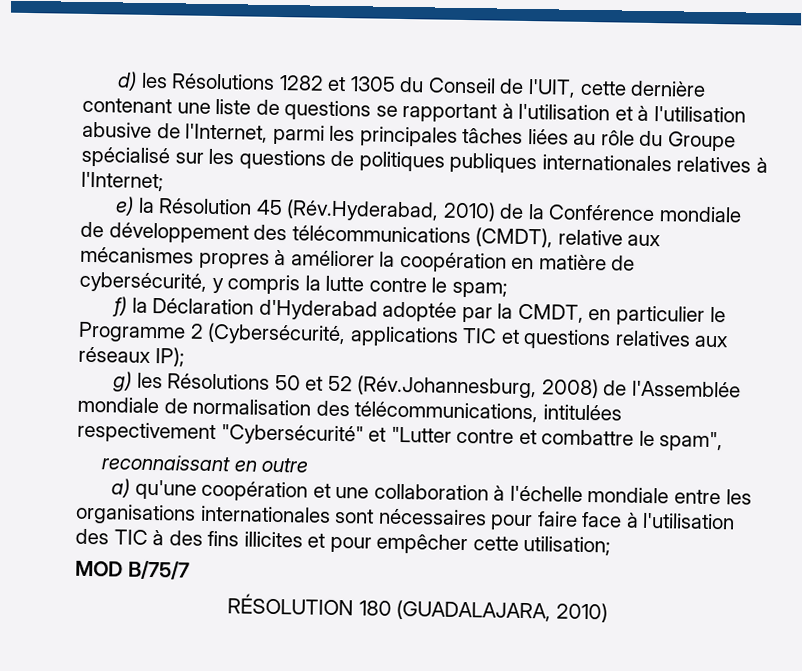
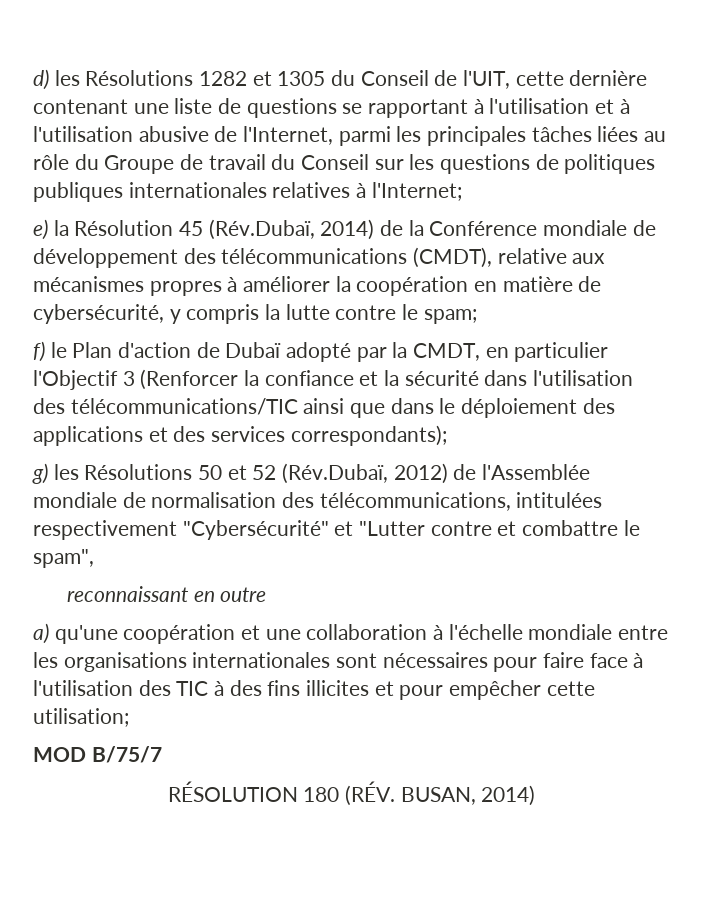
- d) les Résolutions 1282 et 1305 du Conseil de l'UIT, cette dernière contenant une liste de questions se rapportant à l'utilisation et à l'utilisation abusive de l'Internet, parmi les principales tâches liées au rôle du Groupe spécialisé sur les questions de politiques publiques internationales relatives à l'Internet;
+ d) les Résolutions 1282 et 1305 du Conseil de l'UIT, cette dernière contenant une liste de questions se rapportant à l'utilisation et à l'utilisation abusive de l'Internet, parmi les principales tâches liées au rôle du Groupe de travail du Conseil sur les questions de politiques publiques internationales relatives à l'Internet;
- e) la Résolution 45 (Rév.Hyderabad, 2010) de la Conférence mondiale de développement des télécommunications (CMDT), relative aux mécanismes propres à améliorer la coopération en matière de cybersécurité, y compris la lutte contre le spam;
+ e) la Résolution 45 (Rév.Dubaï, 2014) de la Conférence mondiale de développement des télécommunications (CMDT), relative aux mécanismes propres à améliorer la coopération en matière de cybersécurité, y compris la lutte contre le spam;
- f) la Déclaration d'Hyderabad adoptée par la CMDT, en particulier le Programme 2 (Cybersécurité, applications TIC et questions relatives aux réseaux IP);
+ f) le Plan d'action de Dubaï adopté par la CMDT, en particulier l'Objectif 3 (Renforcer la confiance et la sécurité dans l'utilisation des télécommunications/TIC ainsi que dans le déploiement des applications et des services correspondants);
- g) les Résolutions 50 et 52 (Rév.Johannesburg, 2008) de l'Assemblée mondiale de normalisation des télécommunications, intitulées respectivement "Cybersécurité" et "Lutter contre et combattre le spam",
+ g) les Résolutions 50 et 52 (Rév.Dubaï, 2012) de l'Assemblée mondiale de normalisation des télécommunications, intitulées respectivement "Cybersécurité" et "Lutter contre et combattre le spam",
- RÉSOLUTION 180 (GUADALAJARA, 2010)
+ RÉSOLUTION 180 (RÉV. BUSAN, 2014)

